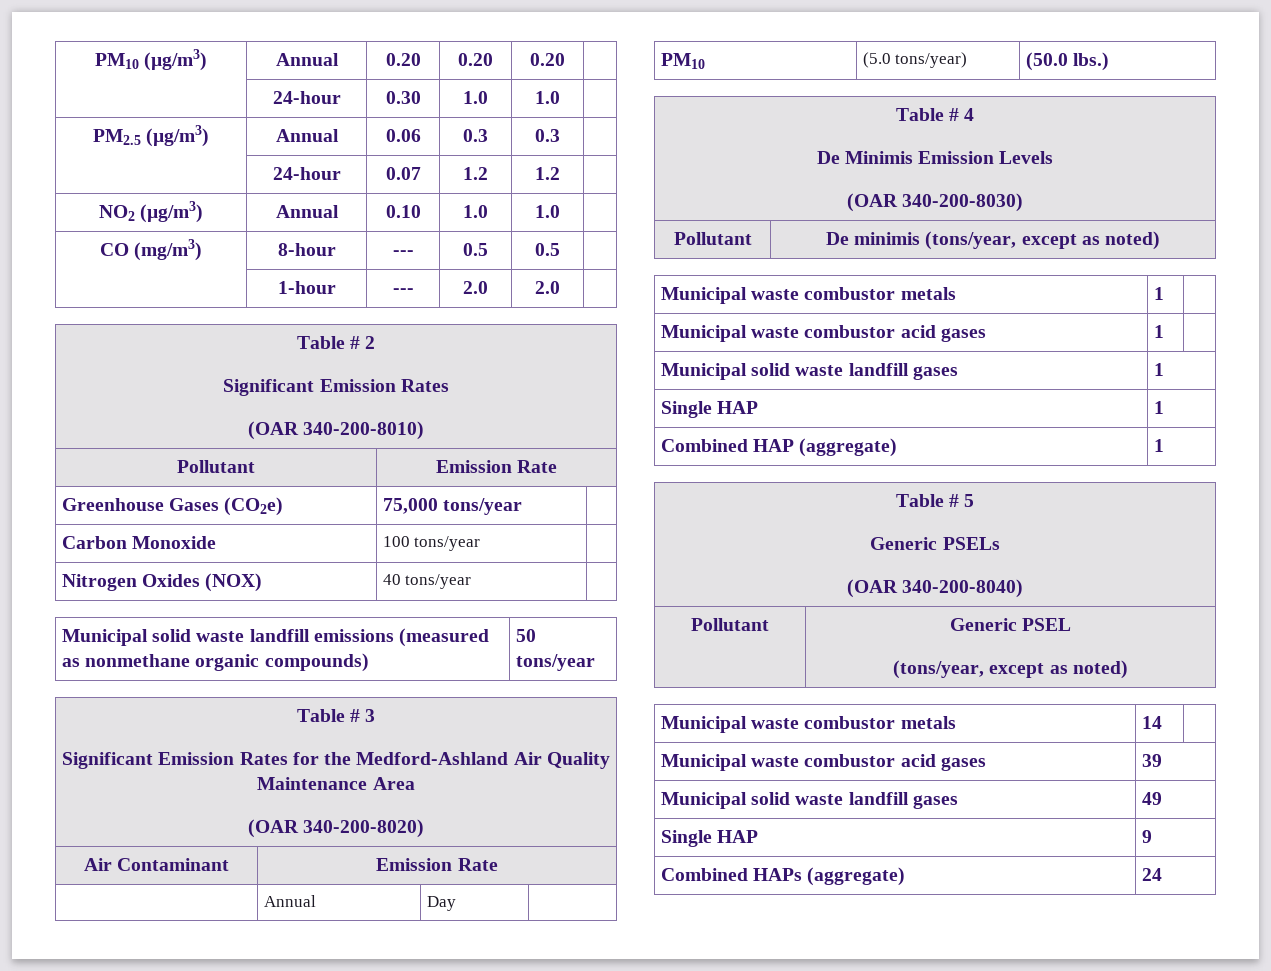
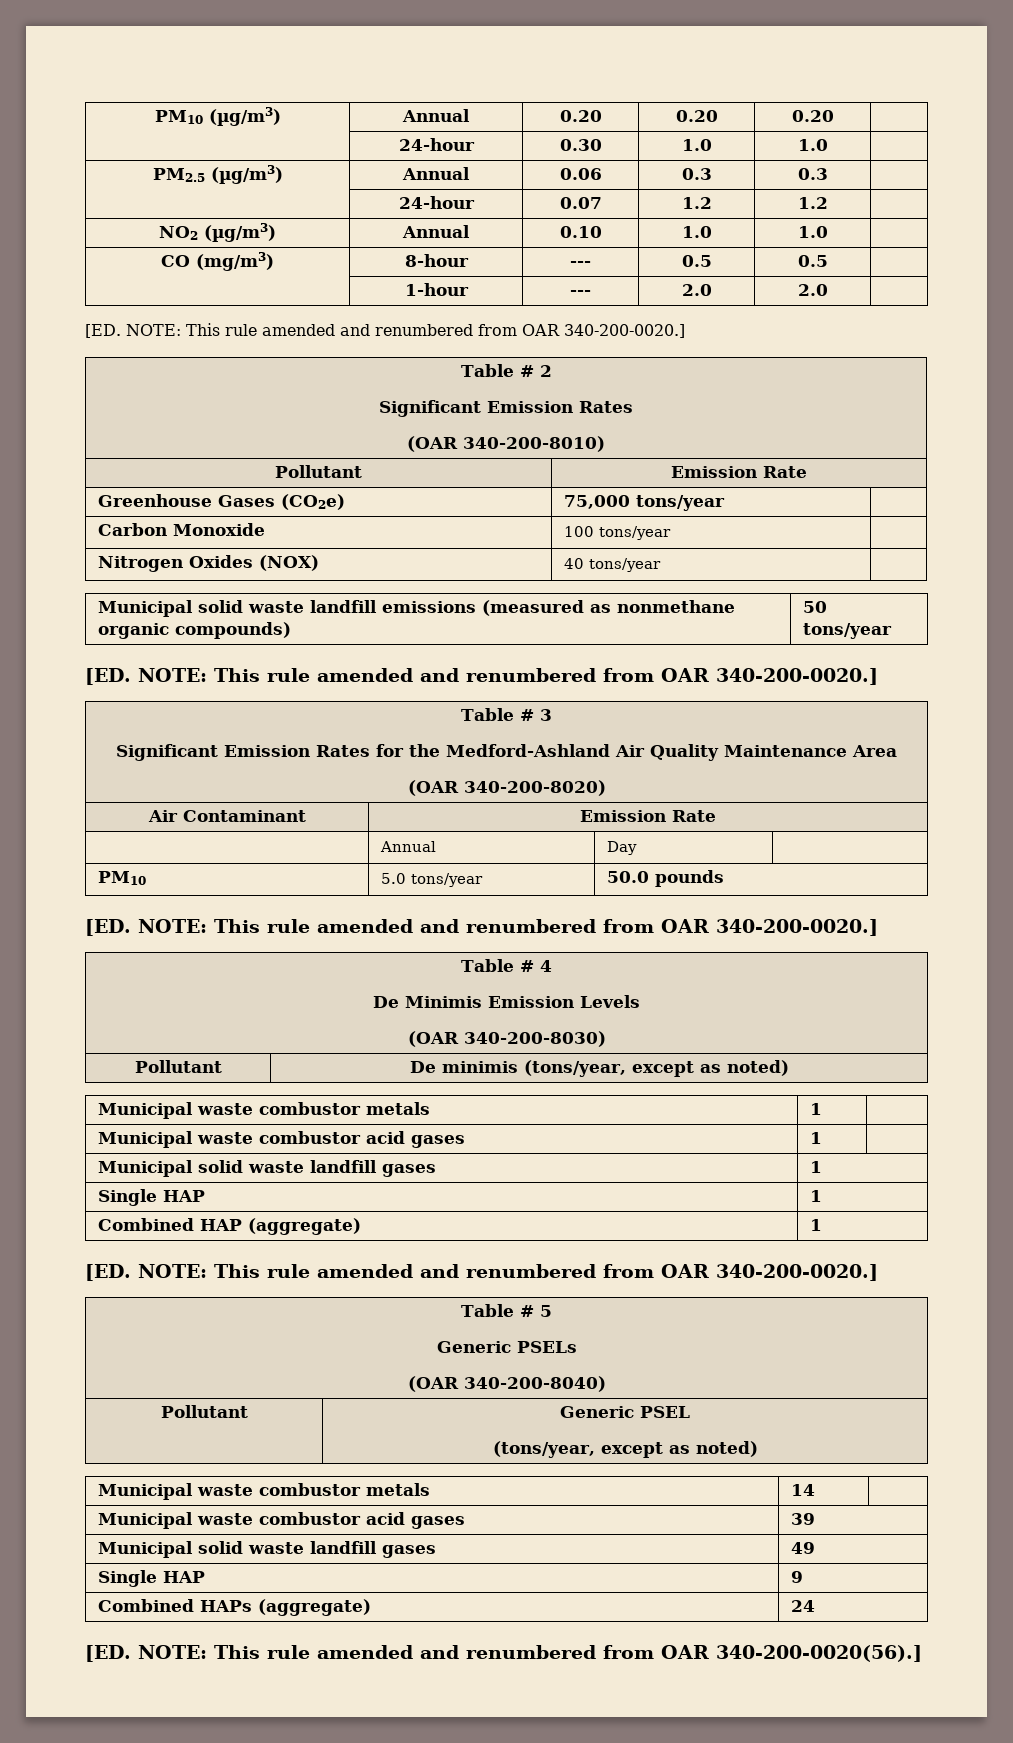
  | 1-hour | --- | 2.0 | 2.0 |
+ [ED. NOTE: This rule amended and renumbered from OAR 340-200-0020.]
  Municipal solid waste landfill emissions (measured as nonmethane organic compounds) | 50 tons/year
+ [ED. NOTE: This rule amended and renumbered from OAR 340-200-0020.]
- PM10 | (5.0 tons/year) | (50.0 lbs.)
+ PM10 | 5.0 tons/year | 50.0 pounds
+ [ED. NOTE: This rule amended and renumbered from OAR 340-200-0020.]
  Combined HAP (aggregate) | 1
+ [ED. NOTE: This rule amended and renumbered from OAR 340-200-0020.]
+ [ED. NOTE: This rule amended and renumbered from OAR 340-200-0020(56).]

